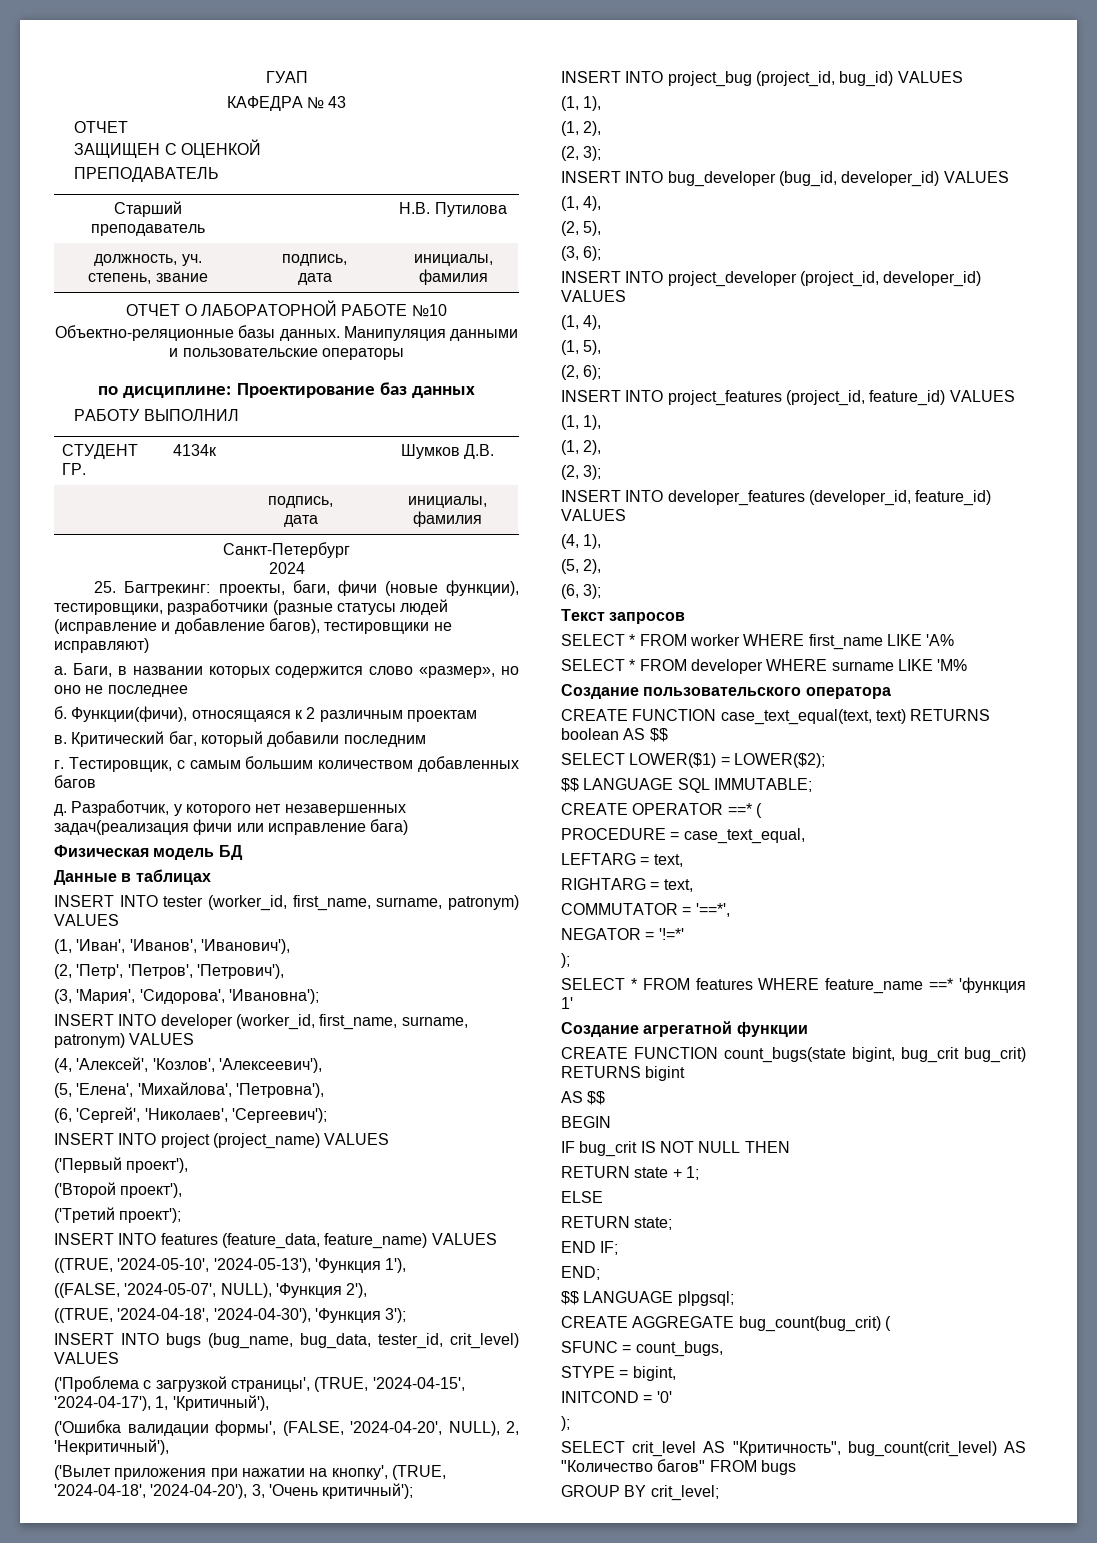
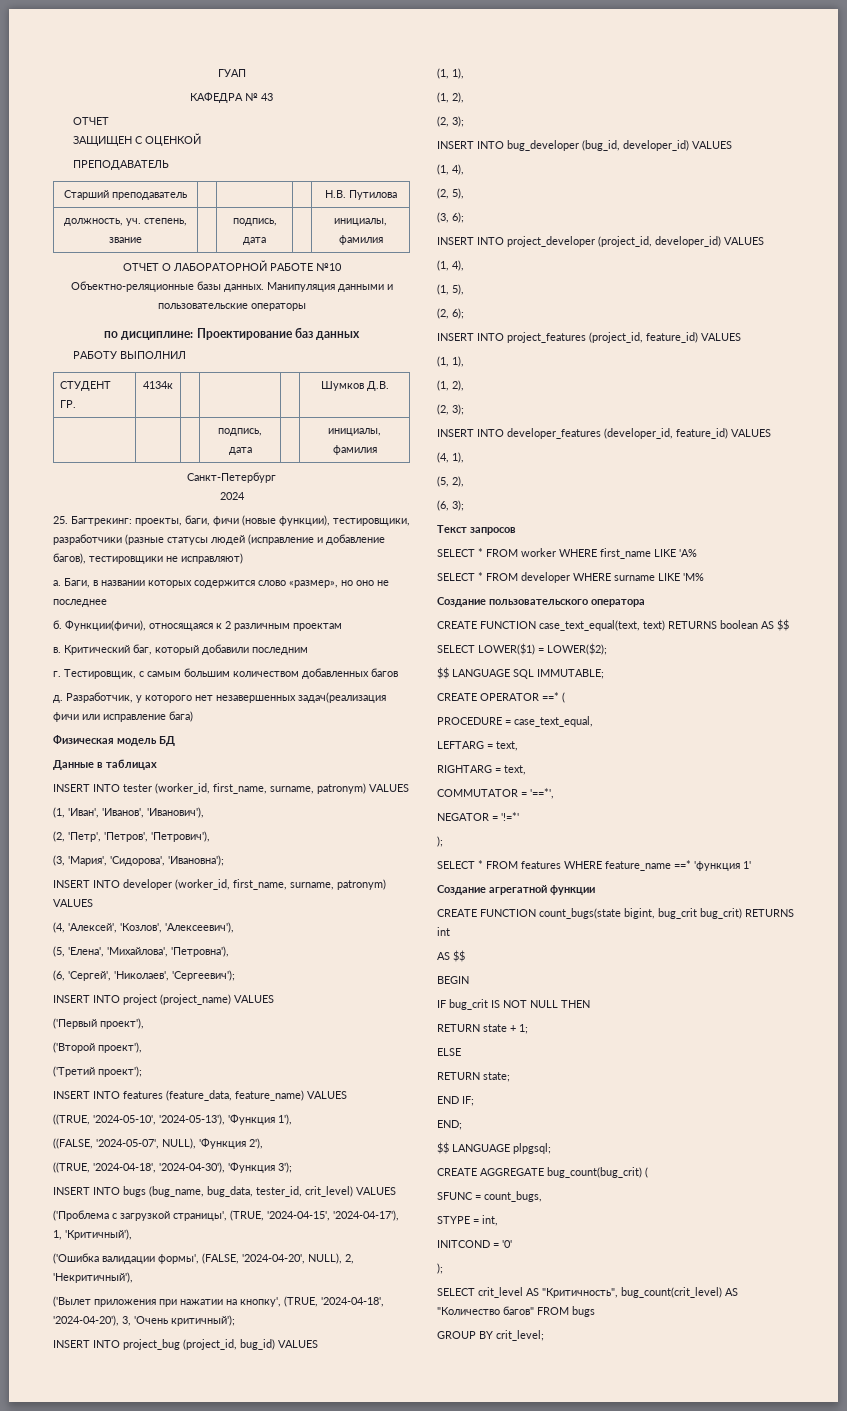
- CREATE FUNCTION count_bugs(state bigint, bug_crit bug_crit) RETURNS bigint
+ CREATE FUNCTION count_bugs(state bigint, bug_crit bug_crit) RETURNS int
- STYPE = bigint,
+ STYPE = int,

